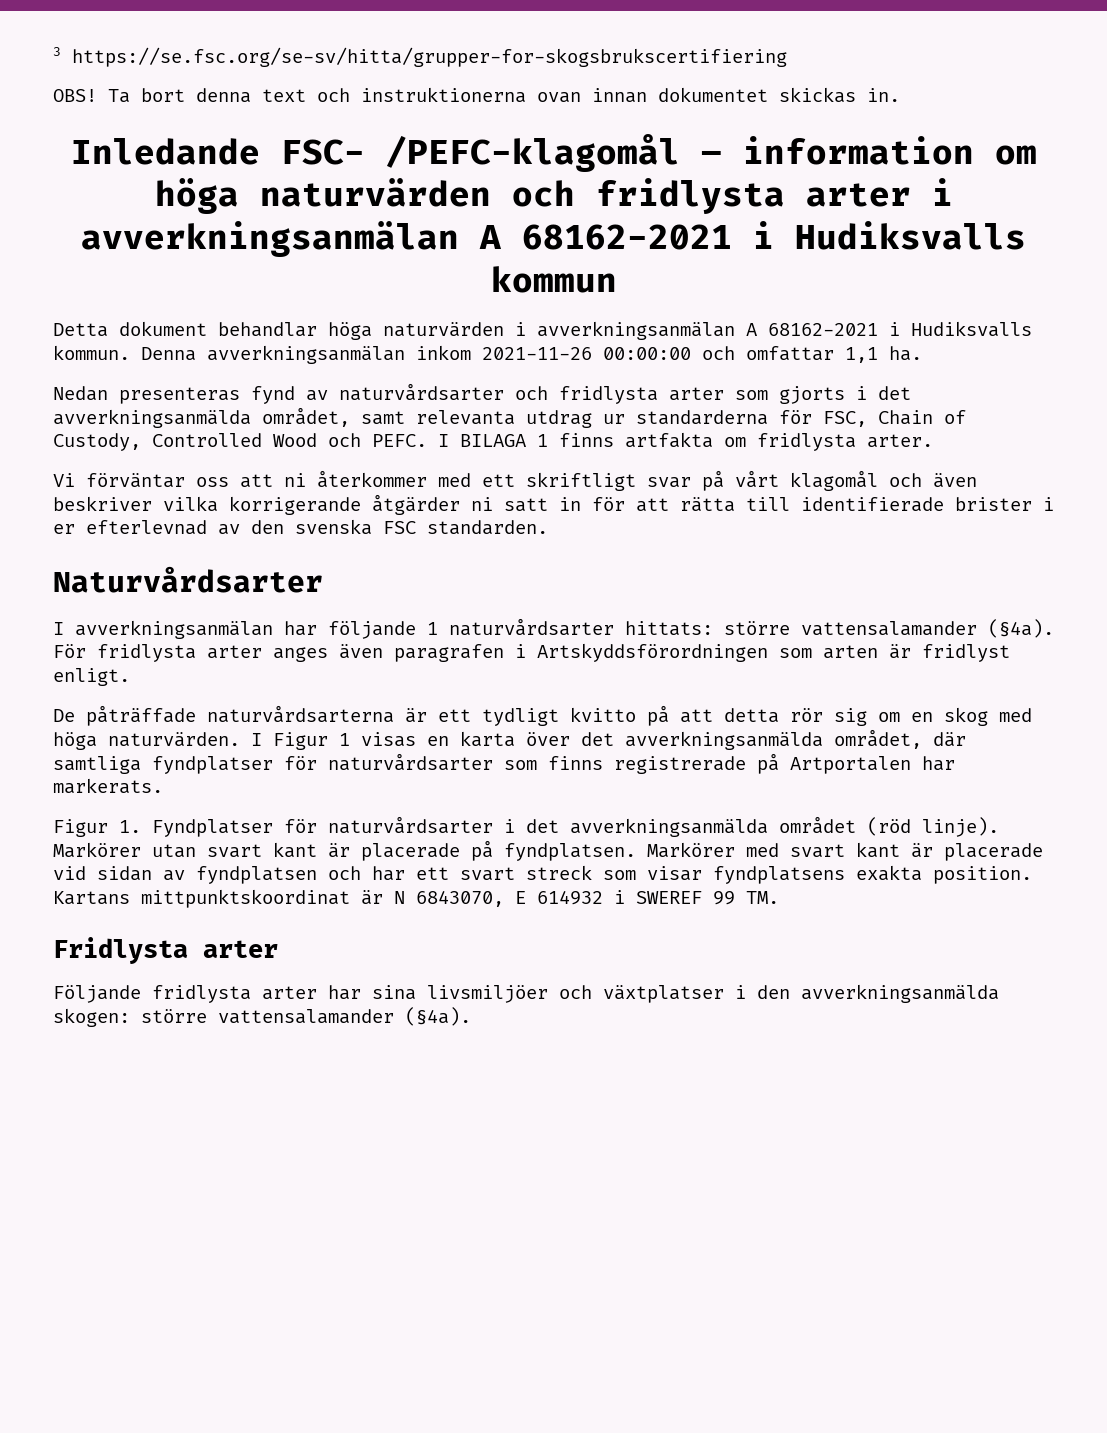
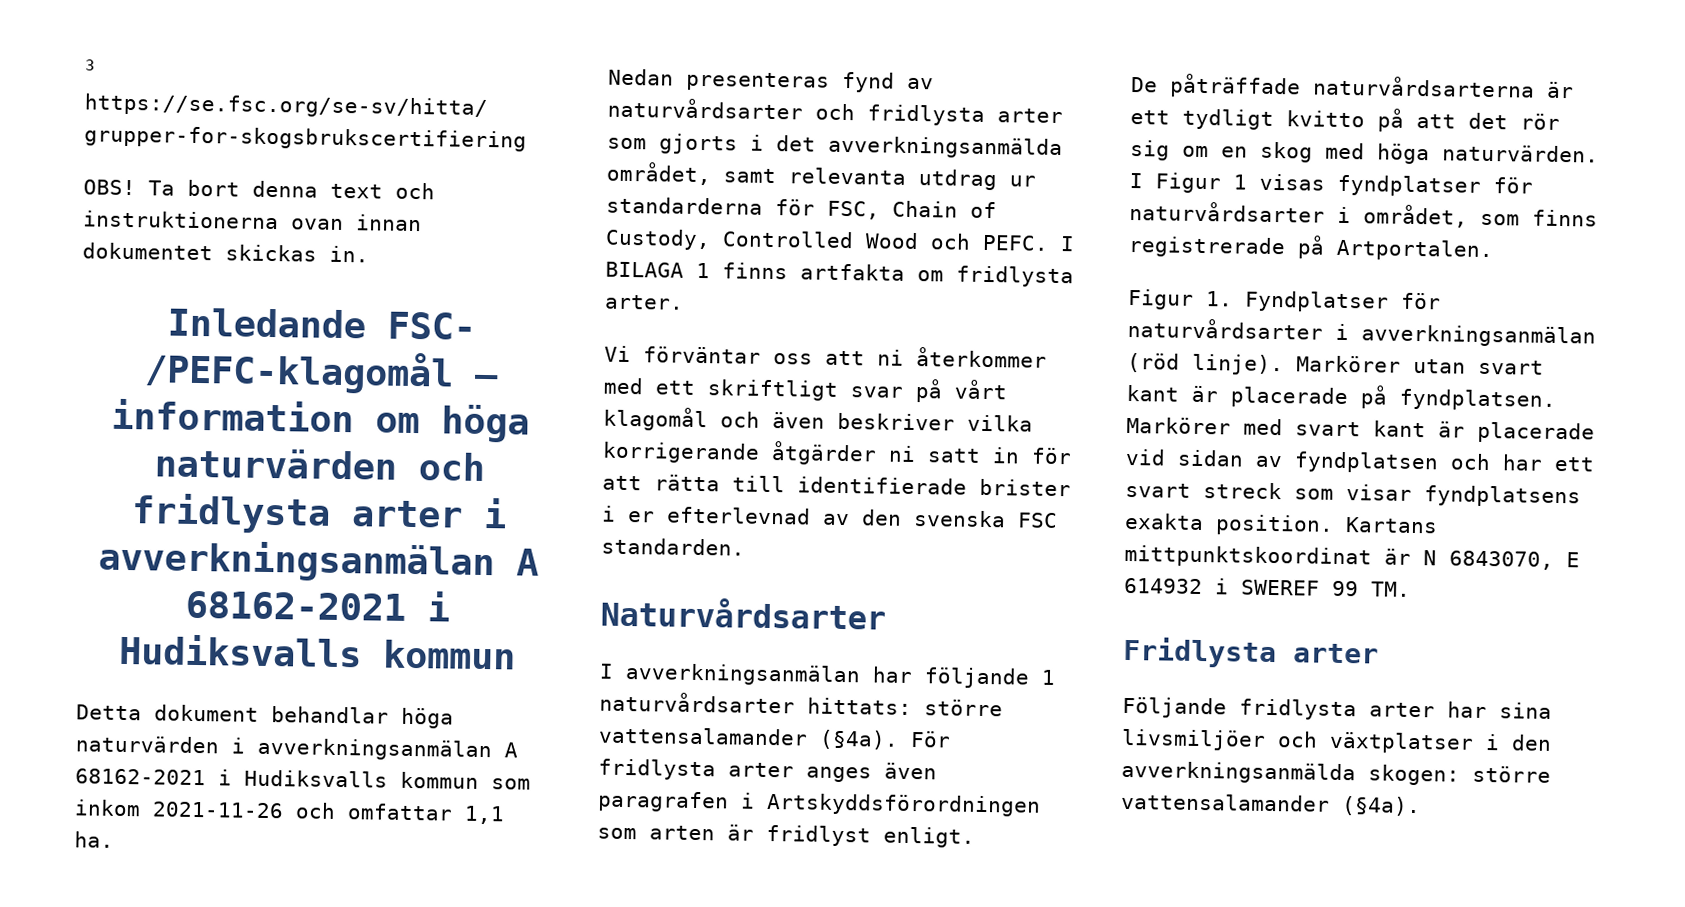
- Detta dokument behandlar höga naturvärden i avverkningsanmälan A 68162-2021 i Hudiksvalls kommun. Denna avverkningsanmälan inkom 2021-11-26 00:00:00 och omfattar 1,1 ha.
+ Detta dokument behandlar höga naturvärden i avverkningsanmälan A 68162-2021 i Hudiksvalls kommun som inkom 2021-11-26 och omfattar 1,1 ha.
- De påträffade naturvårdsarterna är ett tydligt kvitto på att detta rör sig om en skog med höga naturvärden.
+ De påträffade naturvårdsarterna är ett tydligt kvitto på att det rör sig om en skog med höga naturvärden.
- I Figur 1 visas en karta över det avverkningsanmälda området, där samtliga fyndplatser för naturvårdsarter som finns registrerade på Artportalen har markerats.
+ I Figur 1 visas fyndplatser för naturvårdsarter i området, som finns registrerade på Artportalen.
- Figur 1. Fyndplatser för naturvårdsarter i det avverkningsanmälda området (röd linje).
+ Figur 1. Fyndplatser för naturvårdsarter i avverkningsanmälan (röd linje).

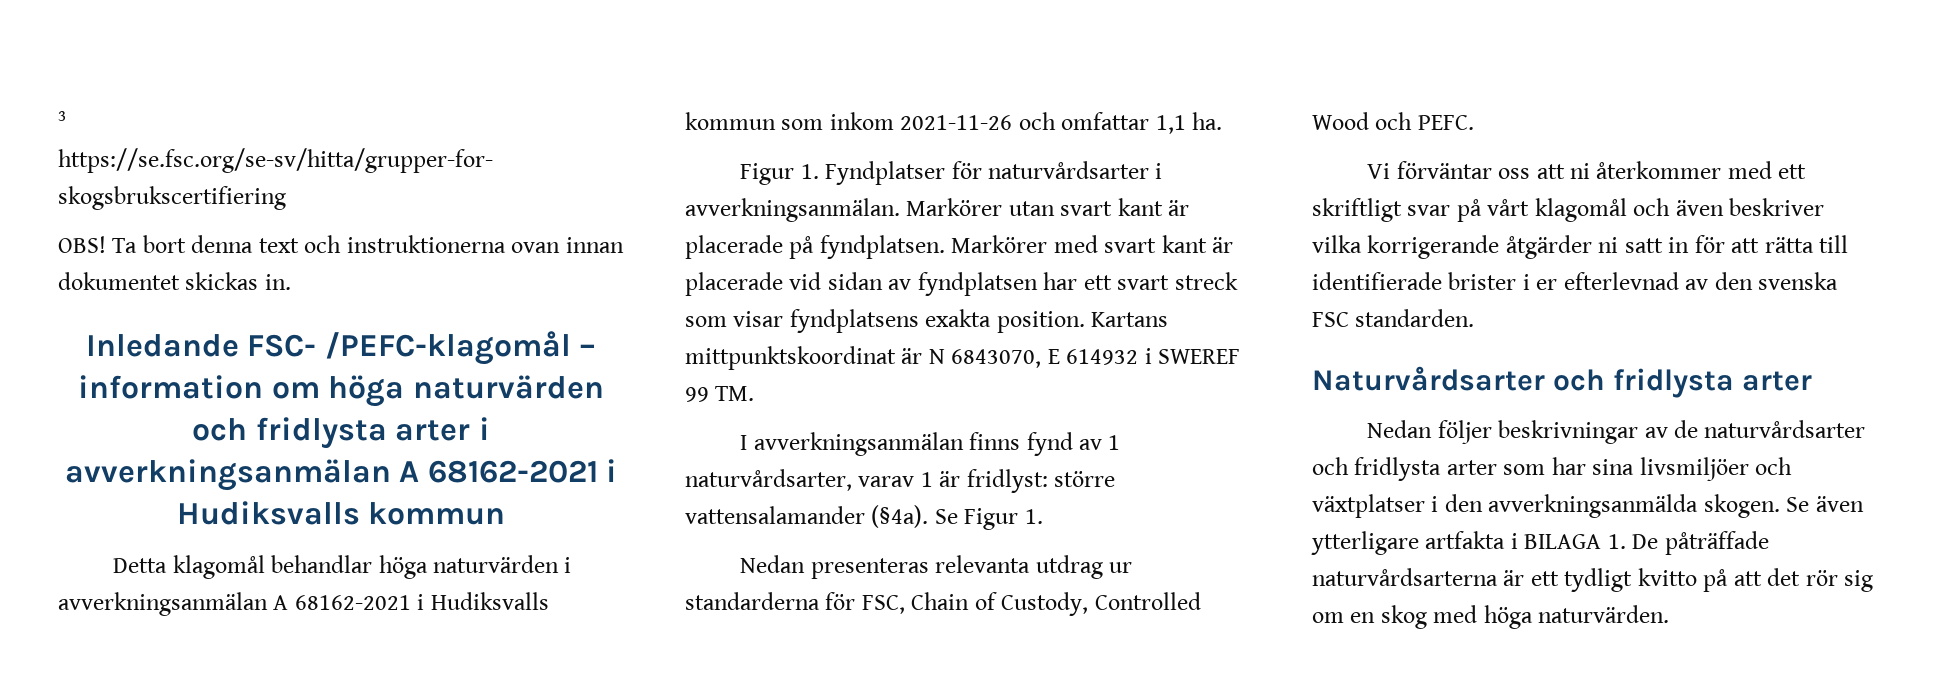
- Detta dokument behandlar höga naturvärden i avverkningsanmälan A 68162-2021 i Hudiksvalls kommun som inkom 2021-11-26 och omfattar 1,1 ha.
+ Detta klagomål behandlar höga naturvärden i avverkningsanmälan A 68162-2021 i Hudiksvalls kommun som inkom 2021-11-26 och omfattar 1,1 ha.
- Nedan presenteras fynd av naturvårdsarter och fridlysta arter som gjorts i det avverkningsanmälda området, samt relevanta utdrag ur standarderna för FSC, Chain of Custody, Controlled Wood och PEFC. I BILAGA 1 finns artfakta om fridlysta arter.
+ Figur 1. Fyndplatser för naturvårdsarter i avverkningsanmälan. Markörer utan svart kant är placerade på fyndplatsen. Markörer med svart kant är placerade vid sidan av fyndplatsen har ett svart streck som visar fyndplatsens exakta position. Kartans mittpunktskoordinat är N 6843070, E 614932 i SWEREF 99 TM.
+ I avverkningsanmälan finns fynd av 1 naturvårdsarter, varav 1 är fridlyst: större vattensalamander (§4a). Se Figur 1.
+ Nedan presenteras relevanta utdrag ur standarderna för FSC, Chain of Custody, Controlled Wood och PEFC.
- Naturvårdsarter
- I avverkningsanmälan har följande 1 naturvårdsarter hittats: större vattensalamander (§4a). För fridlysta arter anges även paragrafen i Artskyddsförordningen som arten är fridlyst enligt.
- De påträffade naturvårdsarterna är ett tydligt kvitto på att det rör sig om en skog med höga naturvärden. I Figur 1 visas fyndplatser för naturvårdsarter i området, som finns registrerade på Artportalen.
- Figur 1. Fyndplatser för naturvårdsarter i avverkningsanmälan (röd linje). Markörer utan svart kant är placerade på fyndplatsen. Markörer med svart kant är placerade vid sidan av fyndplatsen och har ett svart streck som visar fyndplatsens exakta position. Kartans mittpunktskoordinat är N 6843070, E 614932 i SWEREF 99 TM.
- Fridlysta arter
- Följande fridlysta arter har sina livsmiljöer och växtplatser i den avverkningsanmälda skogen: större vattensalamander (§4a).
+ Naturvårdsarter och fridlysta arter
+ Nedan följer beskrivningar av de naturvårdsarter och fridlysta arter som har sina livsmiljöer och växtplatser i den avverkningsanmälda skogen. Se även ytterligare artfakta i BILAGA 1. De påträffade naturvårdsarterna är ett tydligt kvitto på att det rör sig om en skog med höga naturvärden.

